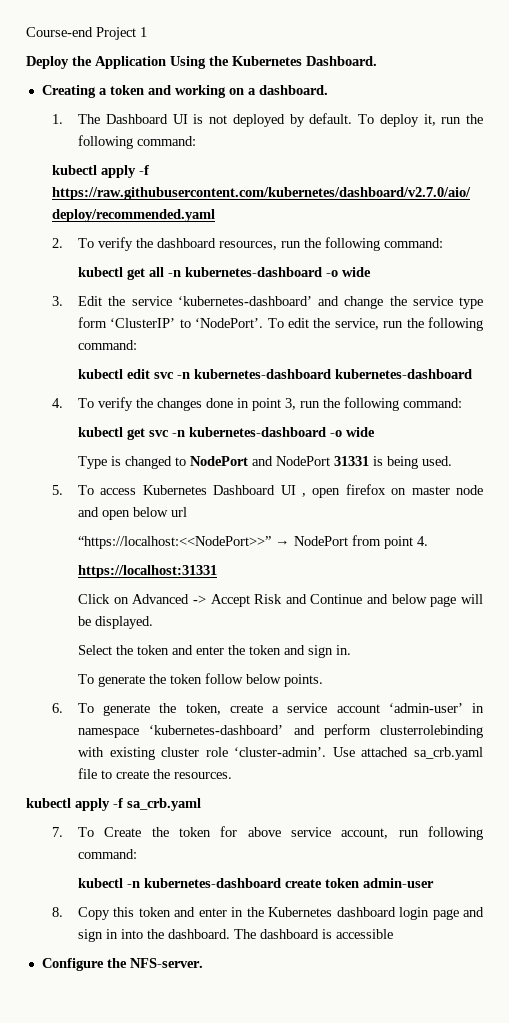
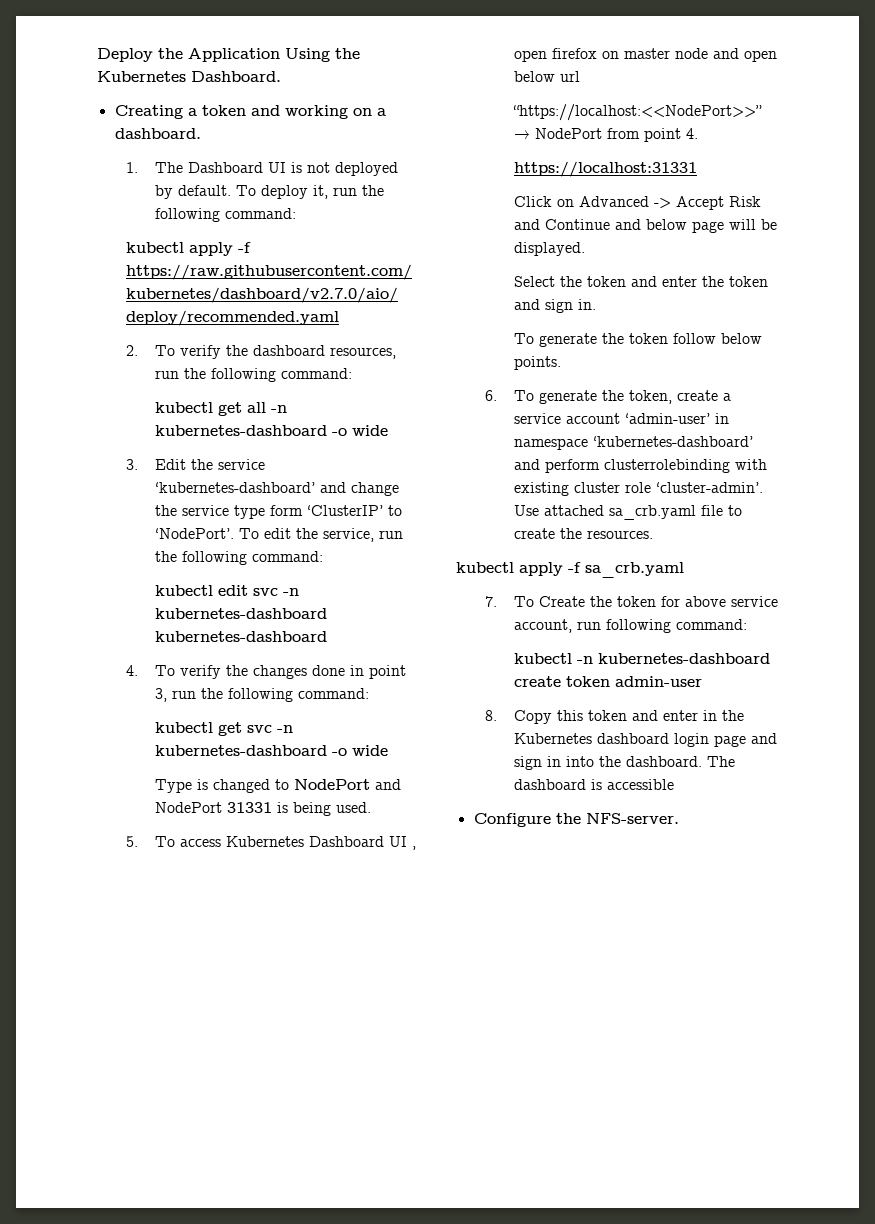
- Course-end Project 1

